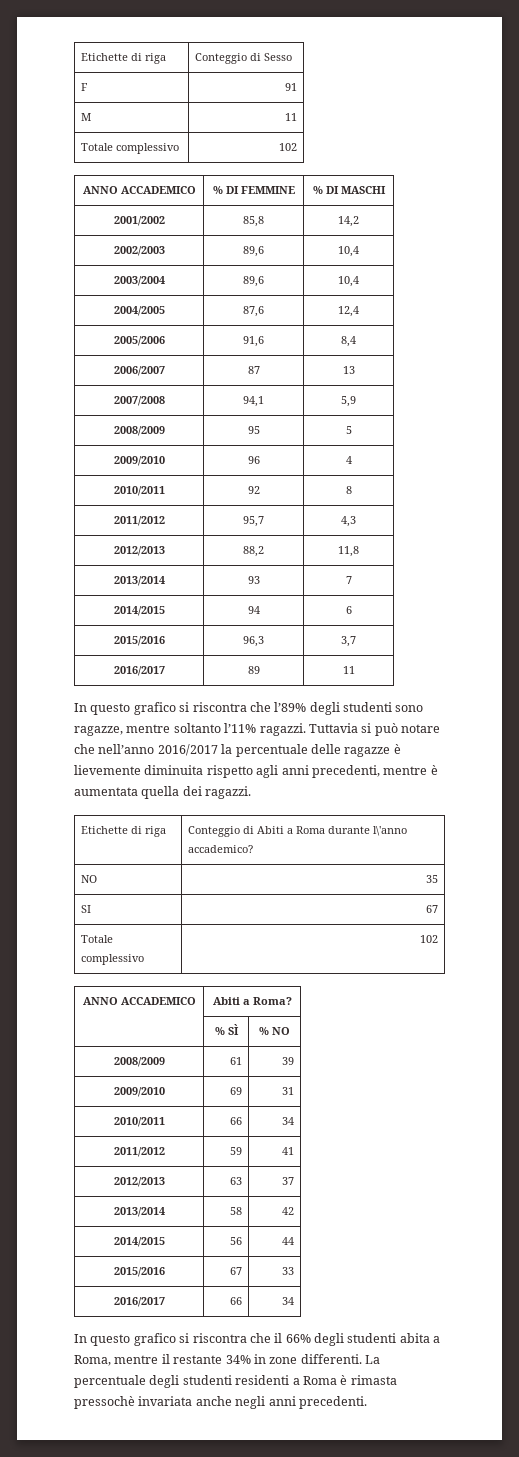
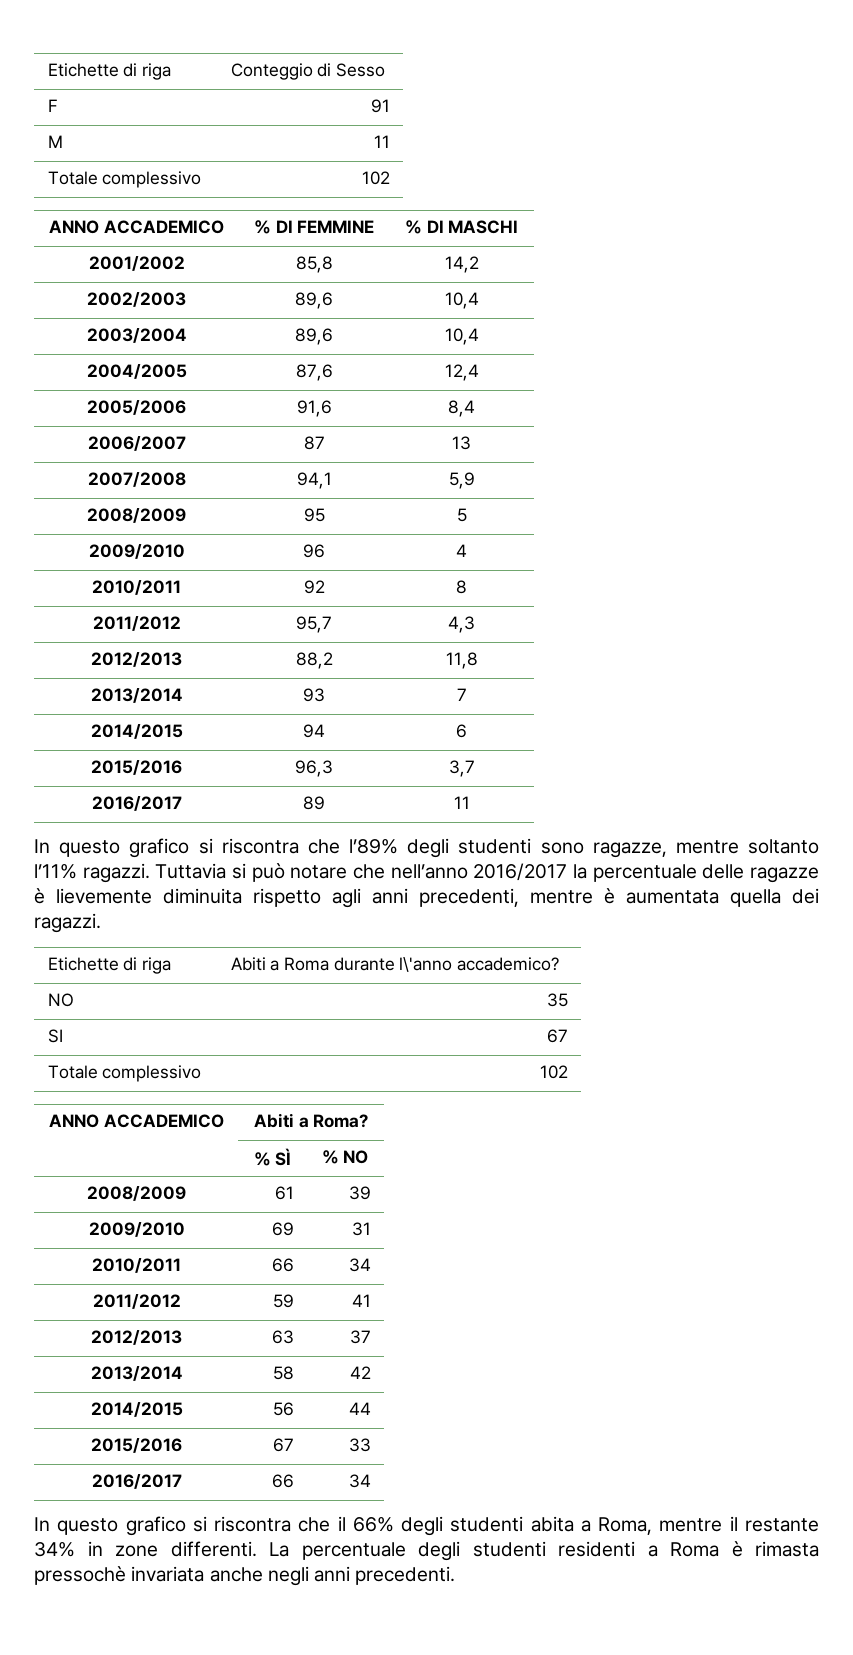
- Etichette di riga | Conteggio di Abiti a Roma durante l\'anno accademico?
+ Etichette di riga | Abiti a Roma durante l\'anno accademico?

